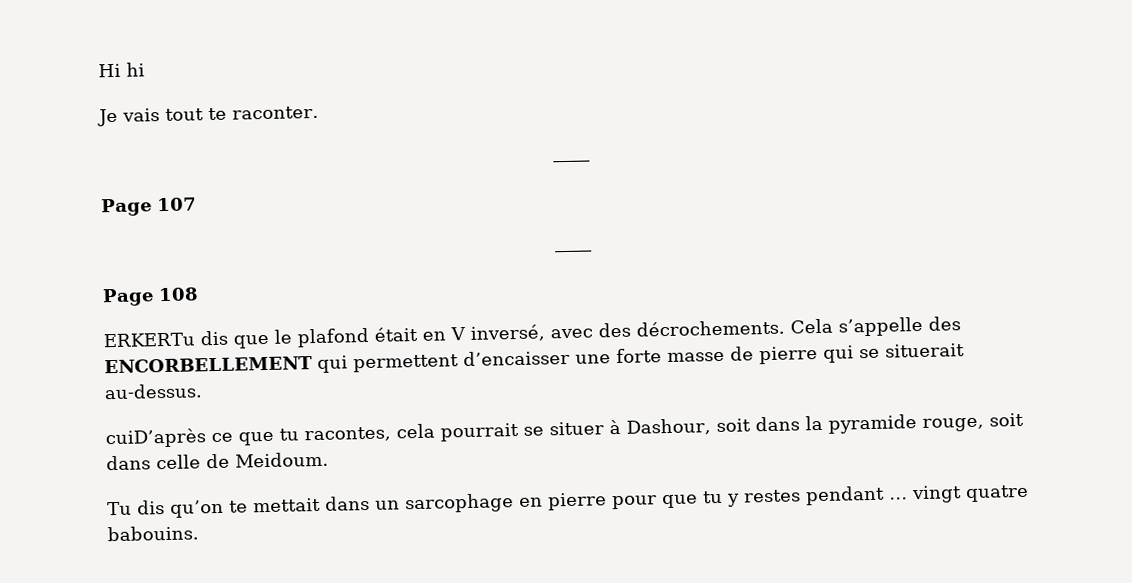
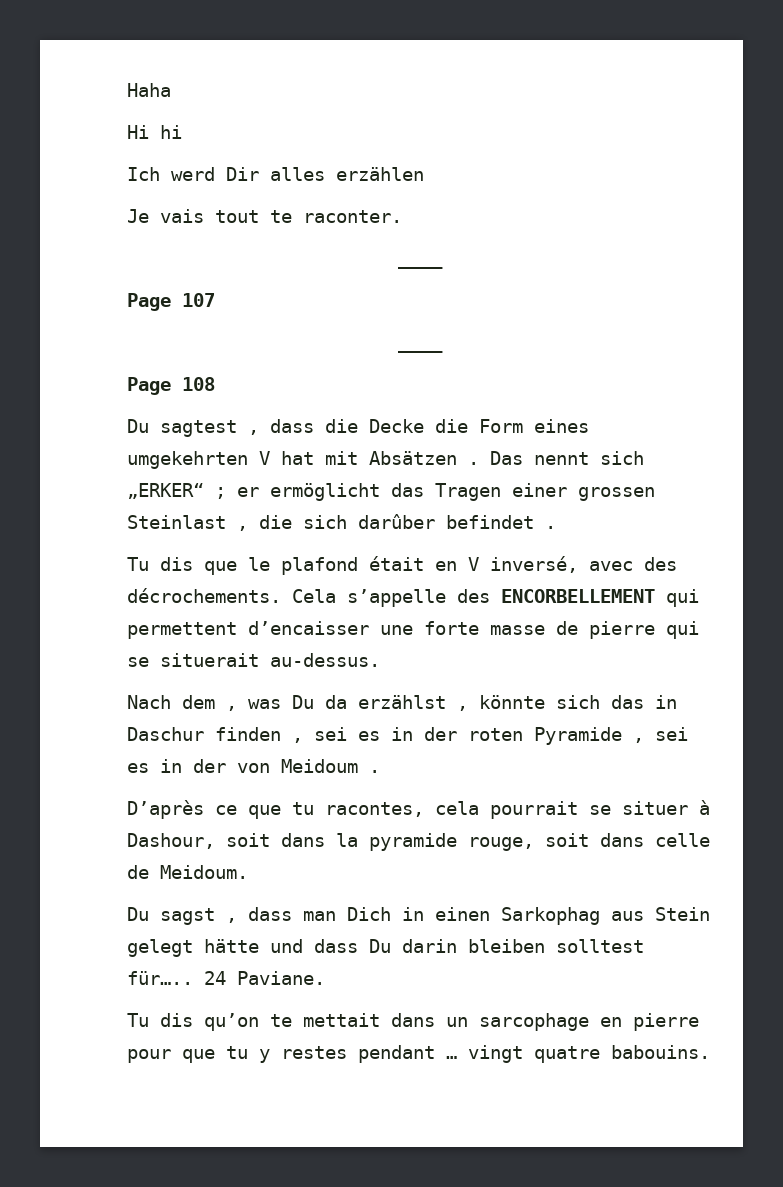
+ Haha
+ Ich werd Dir alles erzählen
- ERKERTu dis que le plafond était en V inversé, avec des décrochements.
+ Du sagtest , dass die Decke die Form eines umgekehrten V hat mit Absätzen . Das nennt sich „ERKER“ ; er ermöglicht das Tragen einer grossen Steinlast , die sich darûber befindet .
+ Tu dis que le plafond était en V inversé, avec des décrochements.
- cuiD’après ce que tu racontes, cela pourrait se situer à Dashour, soit dans la pyramide rouge, soit dans celle de Meidoum.
+ Nach dem , was Du da erzählst , könnte sich das in Daschur finden , sei es in der roten Pyramide , sei es in der von Meidoum .
+ D’après ce que tu racontes, cela pourrait se situer à Dashour, soit dans la pyramide rouge, soit dans celle de Meidoum.
+ Du sagst , dass man Dich in einen Sarkophag aus Stein gelegt hätte und dass Du darin bleiben solltest für….. 24 Paviane.

